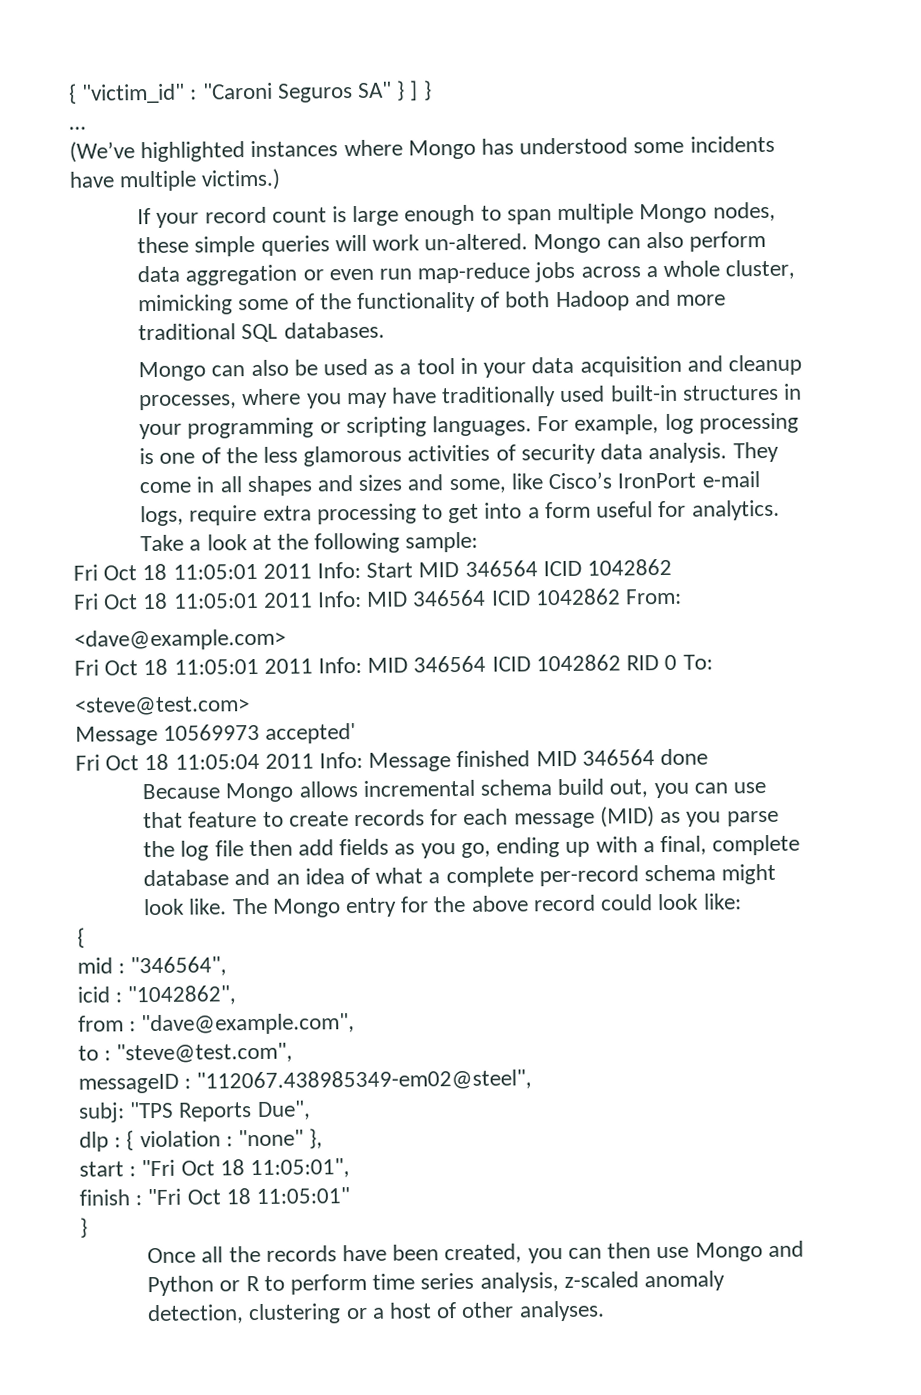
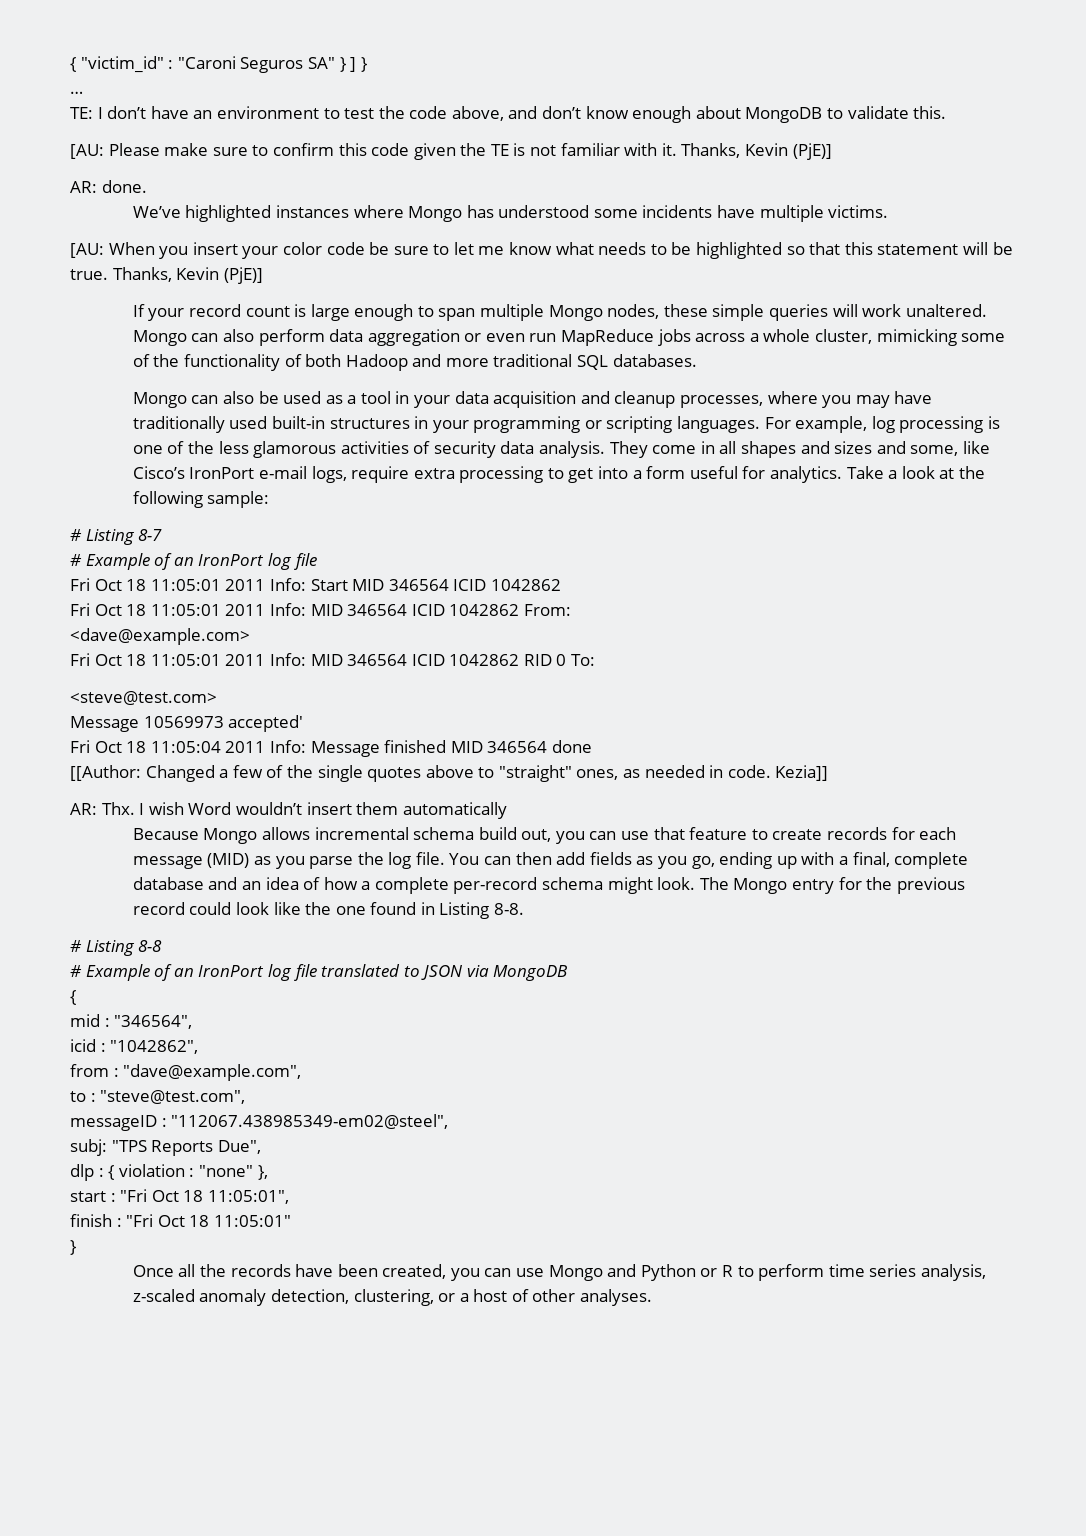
- (We’ve highlighted instances where Mongo has understood some incidents have multiple victims.)
+ TE: I don’t have an environment to test the code above, and don’t know enough about MongoDB to validate this.
+ [AU: Please make sure to confirm this code given the TE is not familiar with it. Thanks, Kevin (PjE)]
+ AR: done.
+ We’ve highlighted instances where Mongo has understood some incidents have multiple victims.
+ [AU: When you insert your color code be sure to let me know what needs to be highlighted so that this statement will be true. Thanks, Kevin (PjE)]
- If your record count is large enough to span multiple Mongo nodes, these simple queries will work un-altered.
+ If your record count is large enough to span multiple Mongo nodes, these simple queries will work unaltered.
- Mongo can also perform data aggregation or even run map-reduce jobs across a whole cluster, mimicking some of the functionality of both Hadoop and more traditional SQL databases.
+ Mongo can also perform data aggregation or even run MapReduce jobs across a whole cluster, mimicking some of the functionality of both Hadoop and more traditional SQL databases.
+ # Listing 8-7
+ # Example of an IronPort log file
+ [[Author: Changed a few of the single quotes above to "straight" ones, as needed in code. Kezia]]
+ AR: Thx. I wish Word wouldn’t insert them automatically
- Because Mongo allows incremental schema build out, you can use that feature to create records for each message (MID) as you parse the log file then add fields as you go, ending up with a final, complete database and an idea of what a complete per-record schema might look like.
+ Because Mongo allows incremental schema build out, you can use that feature to create records for each message (MID) as you parse the log file. You can then add fields as you go, ending up with a final, complete database and an idea of how a complete per-record schema might look.
- The Mongo entry for the above record could look like:
+ The Mongo entry for the previous record could look like the one found in Listing 8-8.
+ # Listing 8-8
+ # Example of an IronPort log file translated to JSON via MongoDB
- Once all the records have been created, you can then use Mongo and Python or R to perform time series analysis, z-scaled anomaly detection, clustering or a host of other analyses.
+ Once all the records have been created, you can use Mongo and Python or R to perform time series analysis, z-scaled anomaly detection, clustering, or a host of other analyses.

